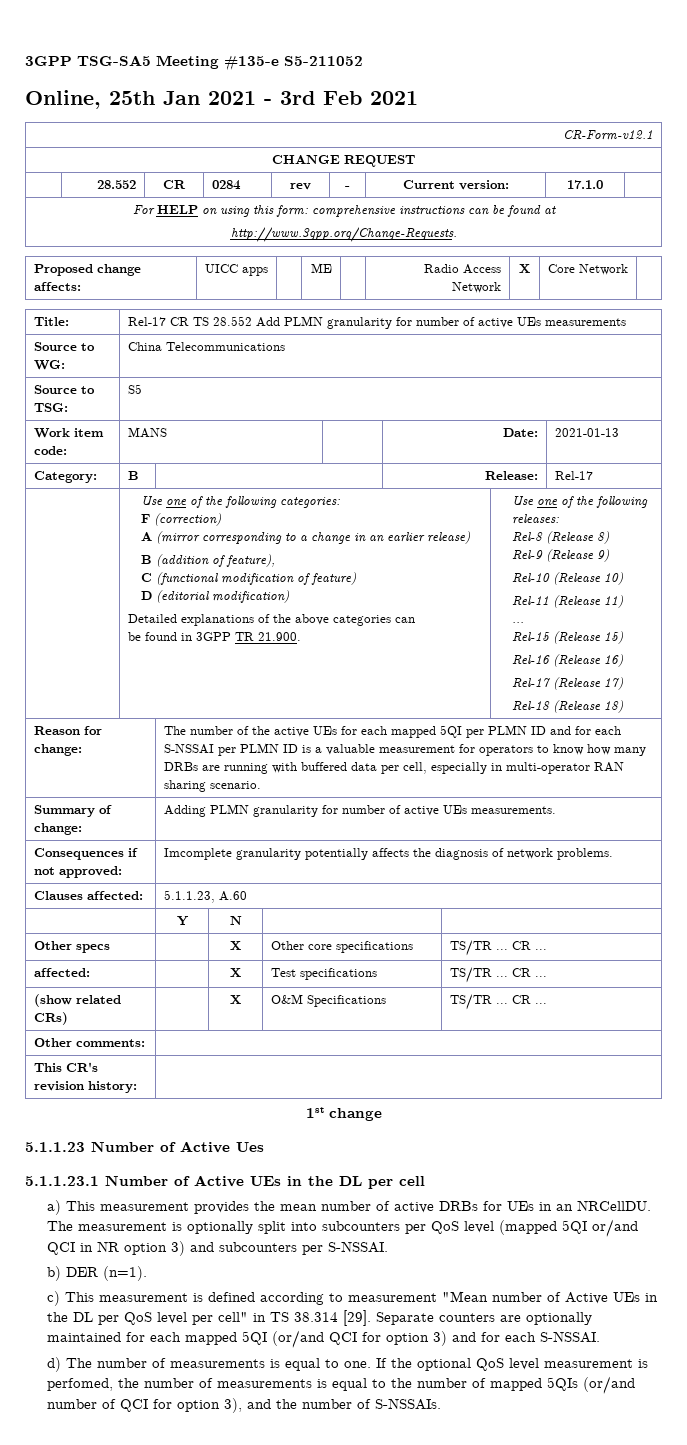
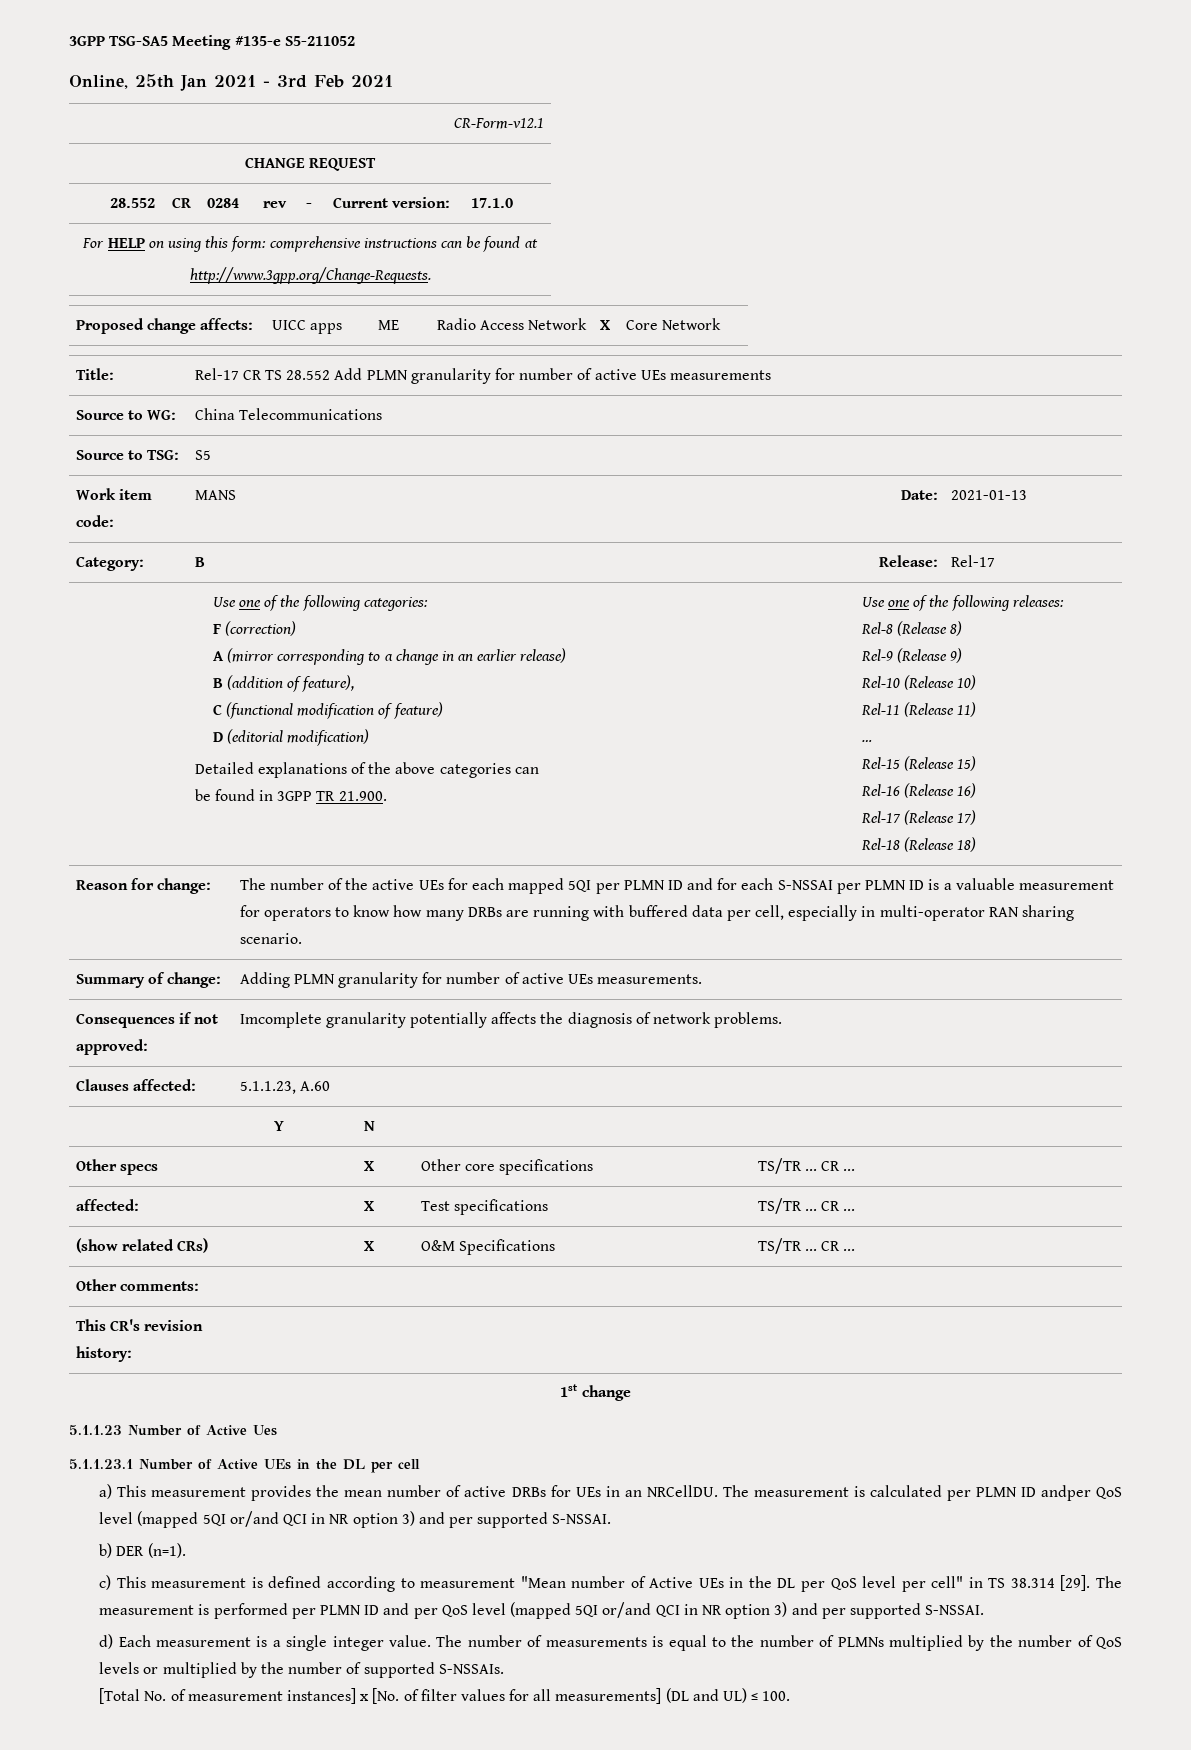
- The measurement is optionally split into subcounters per QoS level (mapped 5QI or/and QCI in NR option 3) and subcounters per S-NSSAI.
+ The measurement is calculated per PLMN ID andper QoS level (mapped 5QI or/and QCI in NR option 3) and per supported S-NSSAI.
- Separate counters are optionally maintained for each mapped 5QI (or/and QCI for option 3) and for each S-NSSAI.
+ The measurement is performed per PLMN ID and per QoS level (mapped 5QI or/and QCI in NR option 3) and per supported S-NSSAI.
- d) The number of measurements is equal to one. If the optional QoS level measurement is perfomed, the number of measurements is equal to the number of mapped 5QIs (or/and number of QCI for option 3), and the number of S-NSSAIs.
+ d) Each measurement is a single integer value. The number of measurements is equal to the number of PLMNs multiplied by the number of QoS levels or multiplied by the number of supported S-NSSAIs.
+ [Total No. of measurement instances] x [No. of filter values for all measurements] (DL and UL) ≤ 100.

